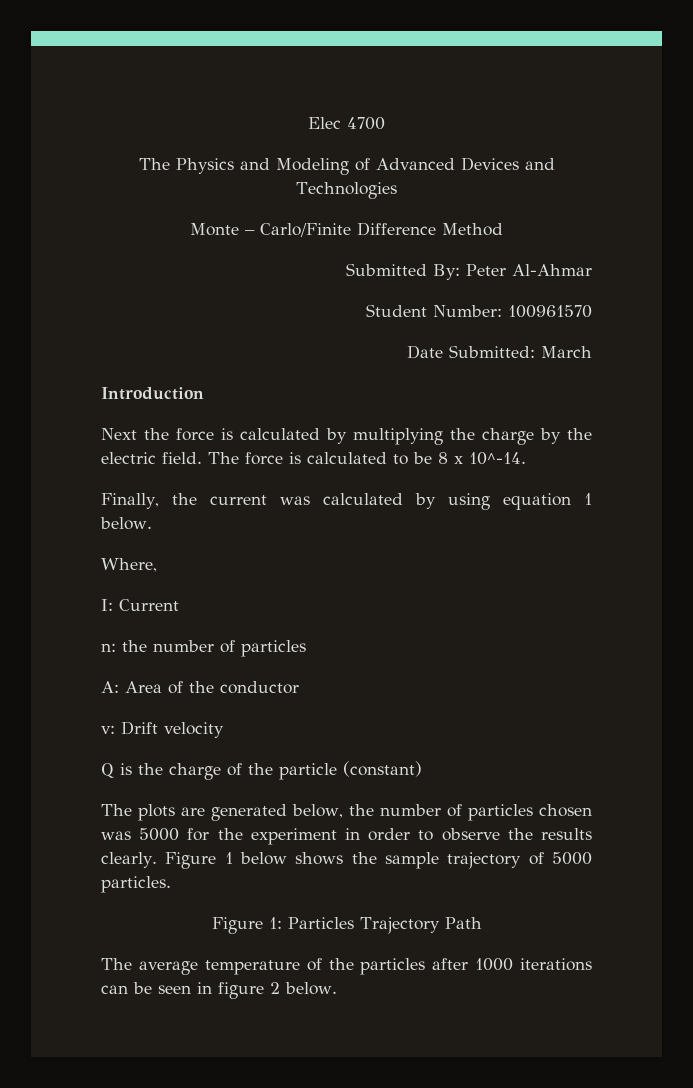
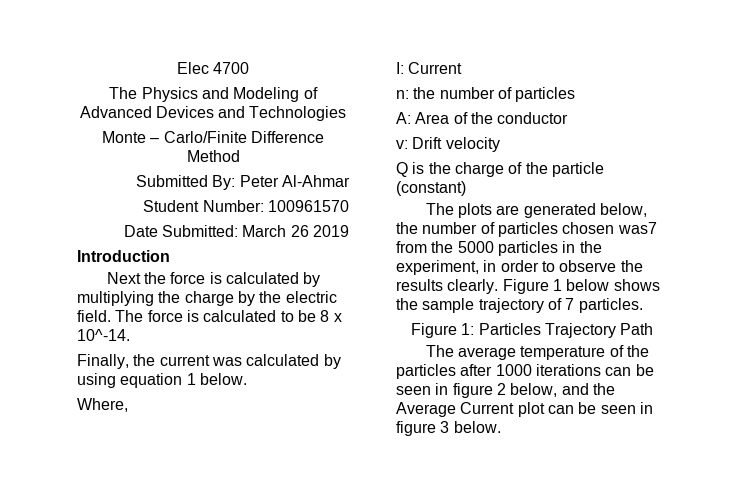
- Date Submitted: March
+ Date Submitted: March 26 2019
- The plots are generated below, the number of particles chosen was 5000 for the experiment in order to observe the results clearly.
+ The plots are generated below, the number of particles chosen was7 from the 5000 particles in the experiment, in order to observe the results clearly.
- Figure 1 below shows the sample trajectory of 5000 particles.
+ Figure 1 below shows the sample trajectory of 7 particles.
- The average temperature of the particles after 1000 iterations can be seen in figure 2 below.
+ The average temperature of the particles after 1000 iterations can be seen in figure 2 below, and the Average Current plot can be seen in figure 3 below.

